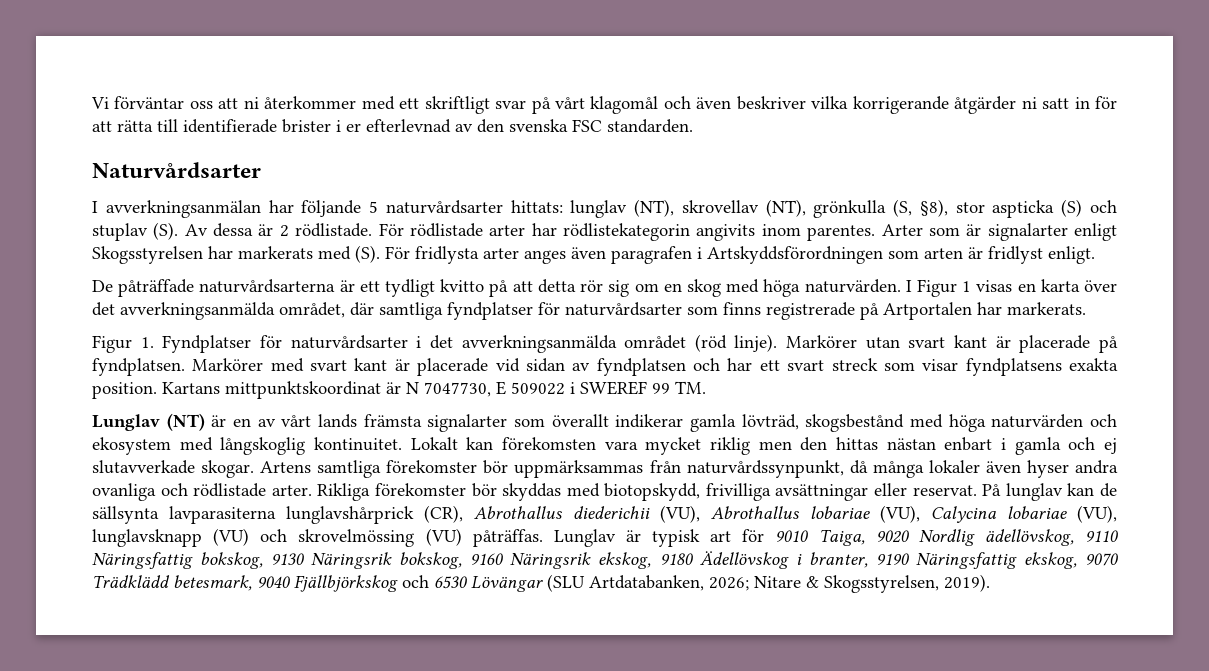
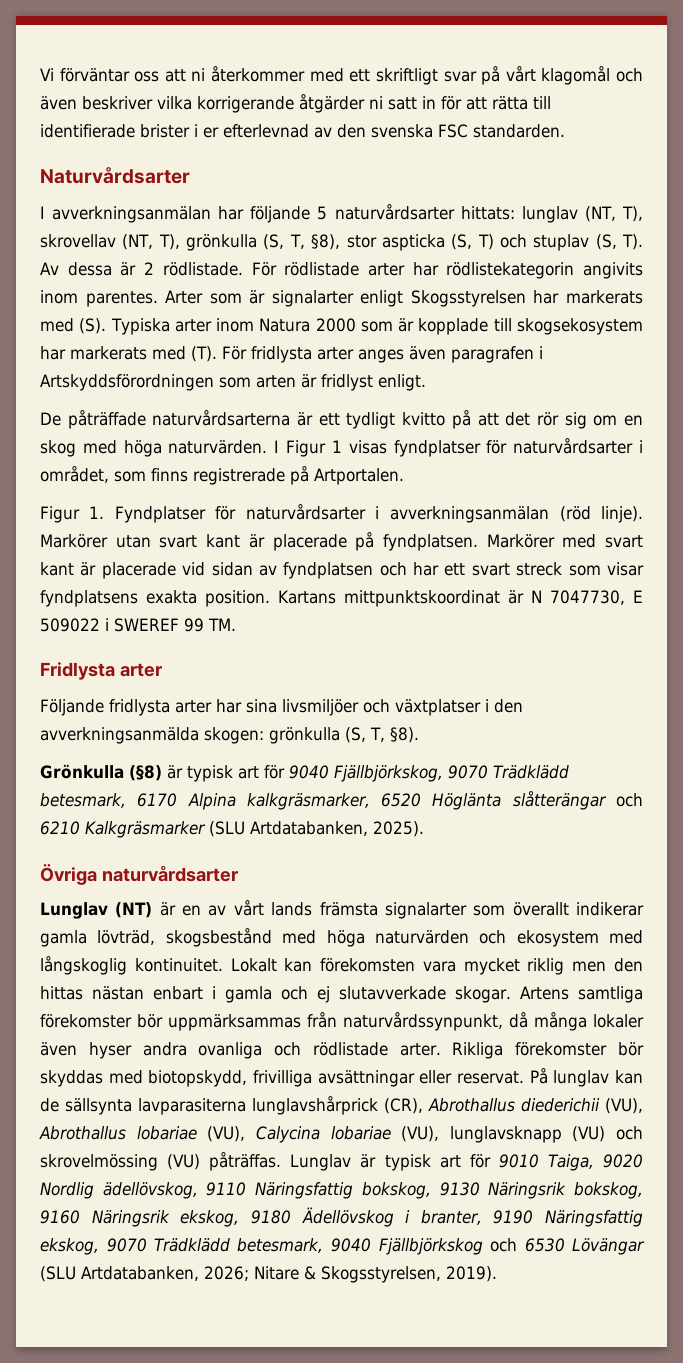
- I avverkningsanmälan har följande 5 naturvårdsarter hittats: lunglav (NT), skrovellav (NT), grönkulla (S, §8), stor aspticka (S) och stuplav (S). Av dessa är 2 rödlistade.
+ I avverkningsanmälan har följande 5 naturvårdsarter hittats: lunglav (NT, T), skrovellav (NT, T), grönkulla (S, T, §8), stor aspticka (S, T) och stuplav (S, T). Av dessa är 2 rödlistade.
- Arter som är signalarter enligt Skogsstyrelsen har markerats med (S). För fridlysta arter anges även paragrafen i Artskyddsförordningen som arten är fridlyst enligt.
+ Arter som är signalarter enligt Skogsstyrelsen har markerats med (S). Typiska arter inom Natura 2000 som är kopplade till skogsekosystem har markerats med (T). För fridlysta arter anges även paragrafen i Artskyddsförordningen som arten är fridlyst enligt.
- De påträffade naturvårdsarterna är ett tydligt kvitto på att detta rör sig om en skog med höga naturvärden.
+ De påträffade naturvårdsarterna är ett tydligt kvitto på att det rör sig om en skog med höga naturvärden.
- I Figur 1 visas en karta över det avverkningsanmälda området, där samtliga fyndplatser för naturvårdsarter som finns registrerade på Artportalen har markerats.
+ I Figur 1 visas fyndplatser för naturvårdsarter i området, som finns registrerade på Artportalen.
- Figur 1. Fyndplatser för naturvårdsarter i det avverkningsanmälda området (röd linje).
+ Figur 1. Fyndplatser för naturvårdsarter i avverkningsanmälan (röd linje).
+ Fridlysta arter
+ Följande fridlysta arter har sina livsmiljöer och växtplatser i den avverkningsanmälda skogen: grönkulla (S, T, §8).
+ Grönkulla (§8) är typisk art för 9040 Fjällbjörkskog, 9070 Trädklädd betesmark, 6170 Alpina kalkgräsmarker, 6520 Höglänta slåtterängar och 6210 Kalkgräsmarker (SLU Artdatabanken, 2025).
+ Övriga naturvårdsarter

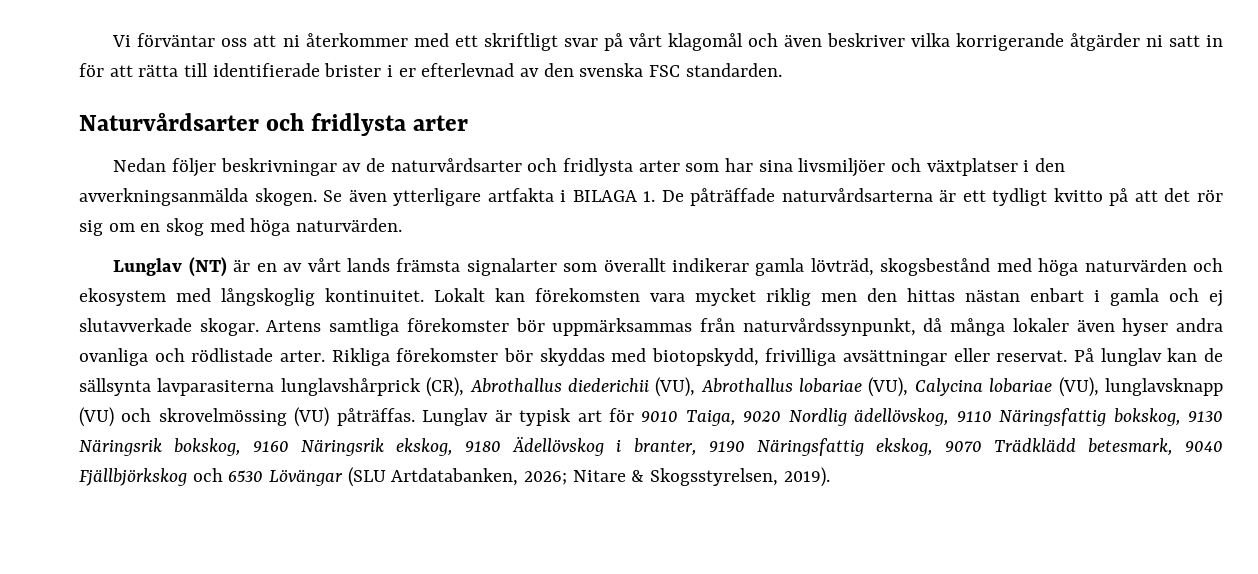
- Naturvårdsarter
- I avverkningsanmälan har följande 5 naturvårdsarter hittats: lunglav (NT, T), skrovellav (NT, T), grönkulla (S, T, §8), stor aspticka (S, T) och stuplav (S, T). Av dessa är 2 rödlistade. För rödlistade arter har rödlistekategorin angivits inom parentes. Arter som är signalarter enligt Skogsstyrelsen har markerats med (S). Typiska arter inom Natura 2000 som är kopplade till skogsekosystem har markerats med (T). För fridlysta arter anges även paragrafen i Artskyddsförordningen som arten är fridlyst enligt.
- De påträffade naturvårdsarterna är ett tydligt kvitto på att det rör sig om en skog med höga naturvärden. I Figur 1 visas fyndplatser för naturvårdsarter i området, som finns registrerade på Artportalen.
- Figur 1. Fyndplatser för naturvårdsarter i avverkningsanmälan (röd linje). Markörer utan svart kant är placerade på fyndplatsen. Markörer med svart kant är placerade vid sidan av fyndplatsen och har ett svart streck som visar fyndplatsens exakta position. Kartans mittpunktskoordinat är N 7047730, E 509022 i SWEREF 99 TM.
- Fridlysta arter
- Följande fridlysta arter har sina livsmiljöer och växtplatser i den avverkningsanmälda skogen: grönkulla (S, T, §8).
- Grönkulla (§8) är typisk art för 9040 Fjällbjörkskog, 9070 Trädklädd betesmark, 6170 Alpina kalkgräsmarker, 6520 Höglänta slåtterängar och 6210 Kalkgräsmarker (SLU Artdatabanken, 2025).
- Övriga naturvårdsarter
+ Naturvårdsarter och fridlysta arter
+ Nedan följer beskrivningar av de naturvårdsarter och fridlysta arter som har sina livsmiljöer och växtplatser i den avverkningsanmälda skogen. Se även ytterligare artfakta i BILAGA 1. De påträffade naturvårdsarterna är ett tydligt kvitto på att det rör sig om en skog med höga naturvärden.

